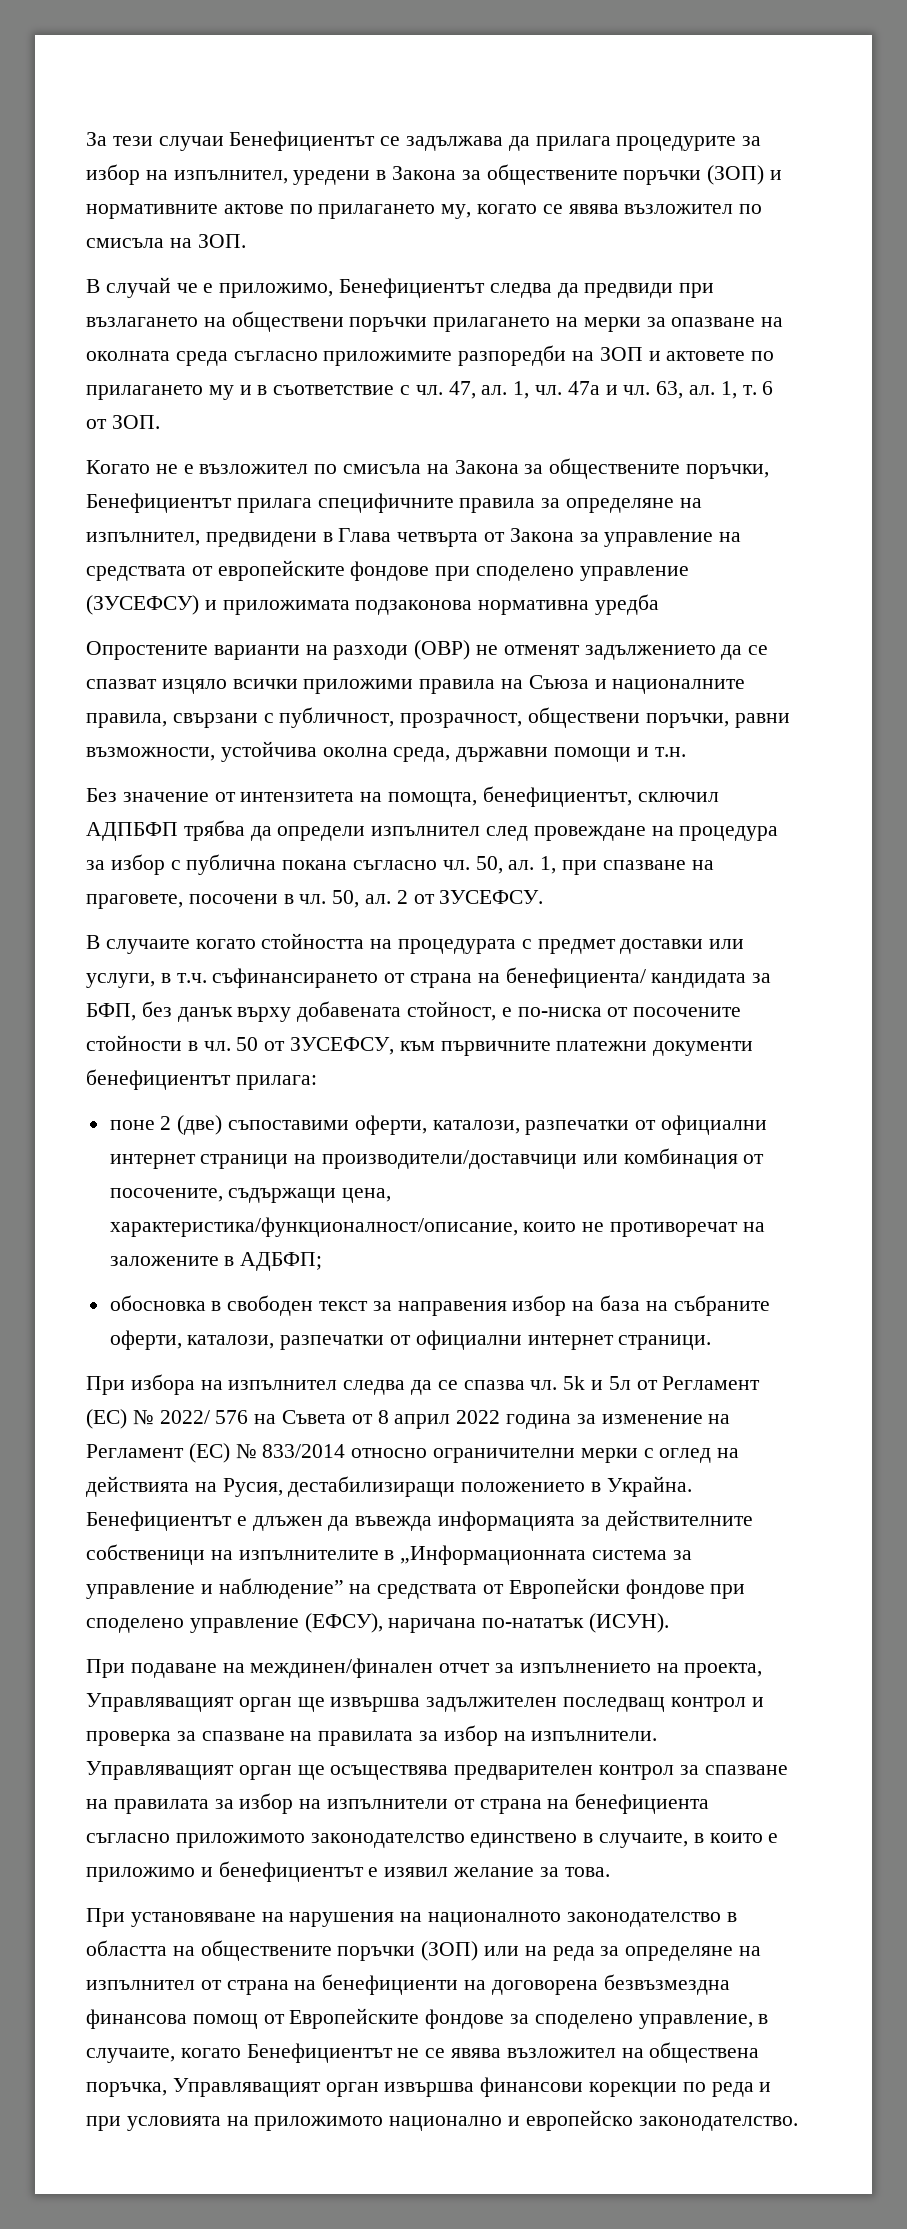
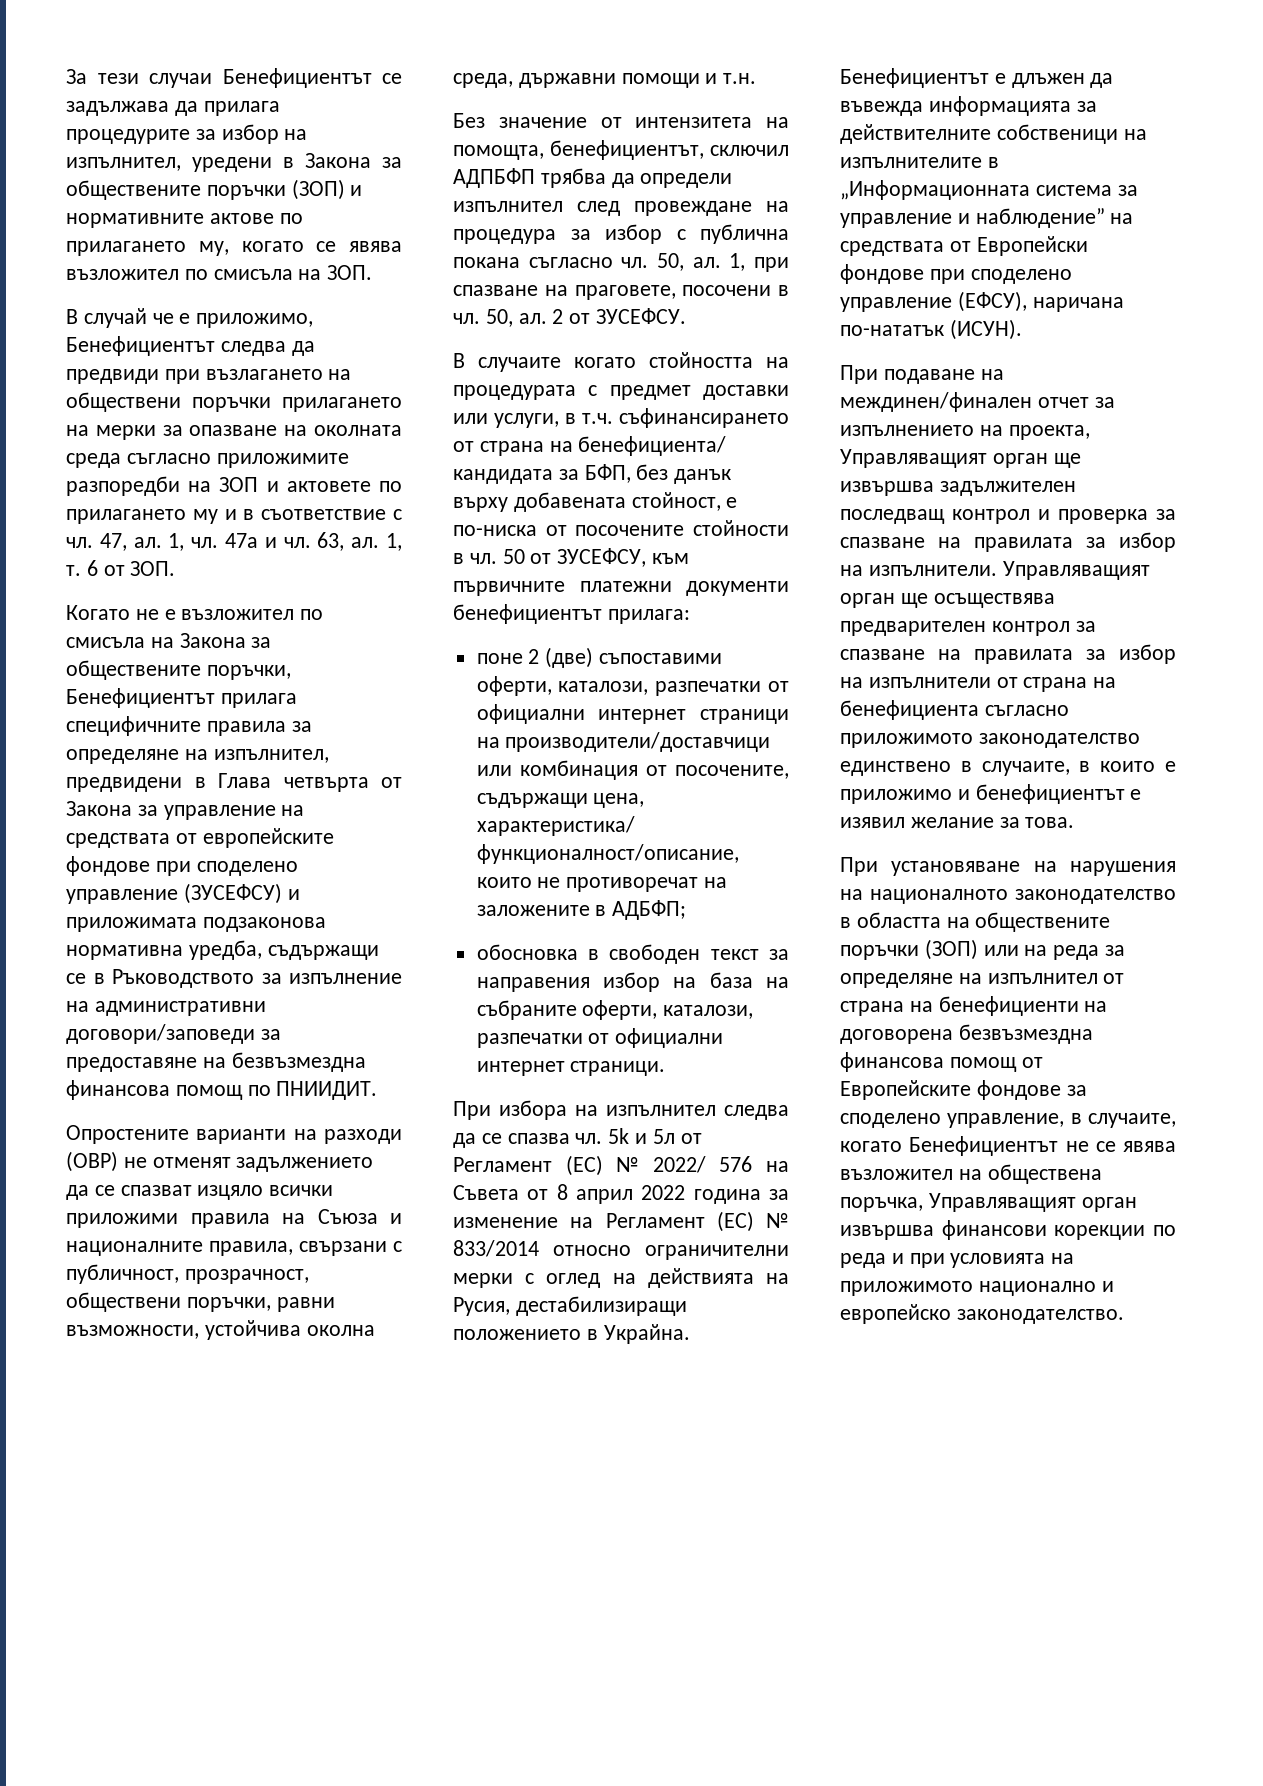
- Когато не е възложител по смисъла на Закона за обществените поръчки, Бенефициентът прилага специфичните правила за определяне на изпълнител, предвидени в Глава четвърта от Закона за управление на средствата от европейските фондове при споделено управление (ЗУСЕФСУ) и приложимата подзаконова нормативна уредба
+ Когато не е възложител по смисъла на Закона за обществените поръчки, Бенефициентът прилага специфичните правила за определяне на изпълнител, предвидени в Глава четвърта от Закона за управление на средствата от европейските фондове при споделено управление (ЗУСЕФСУ) и приложимата подзаконова нормативна уредба, съдържащи се в Ръководството за изпълнение на административни договори/заповеди за предоставяне на безвъзмездна финансова помощ по ПНИИДИТ.

